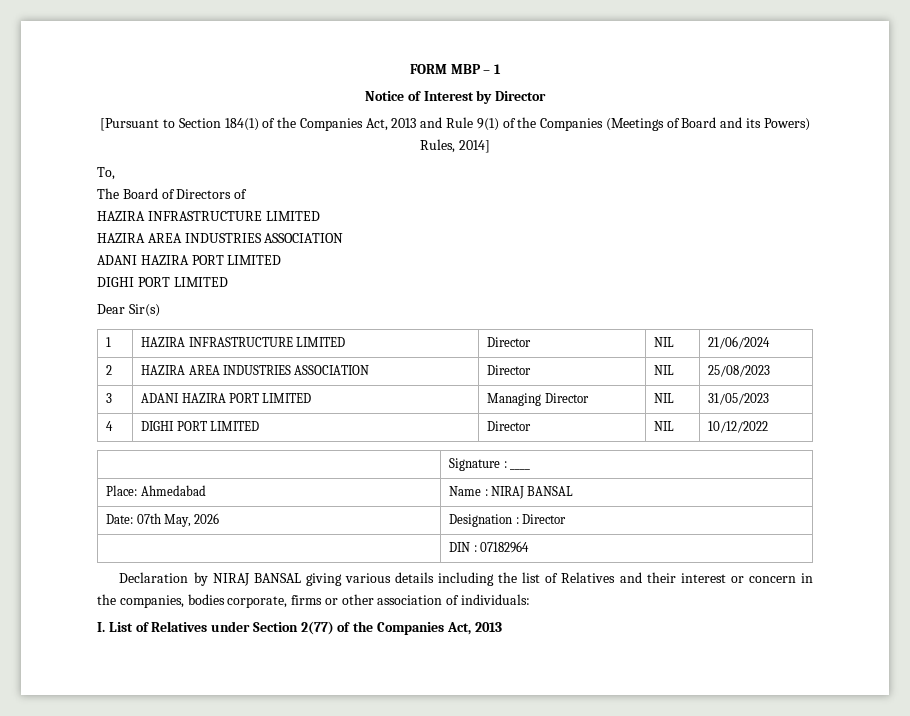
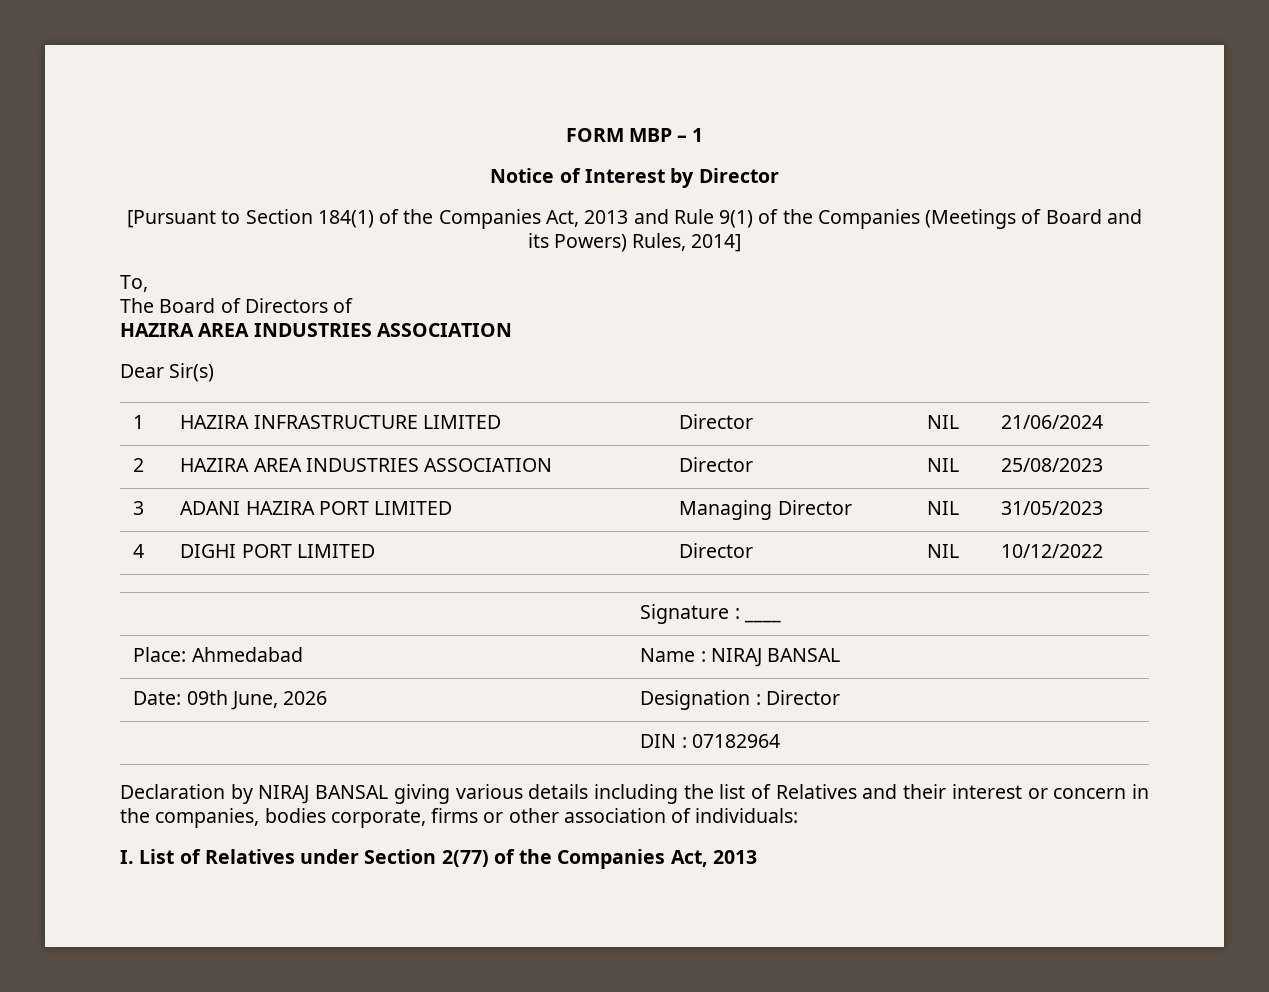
  The Board of Directors of
- HAZIRA INFRASTRUCTURE LIMITED
  HAZIRA AREA INDUSTRIES ASSOCIATION
- ADANI HAZIRA PORT LIMITED
- DIGHI PORT LIMITED
- Date: 07th May, 2026 | Designation : Director
+ Date: 09th June, 2026 | Designation : Director

